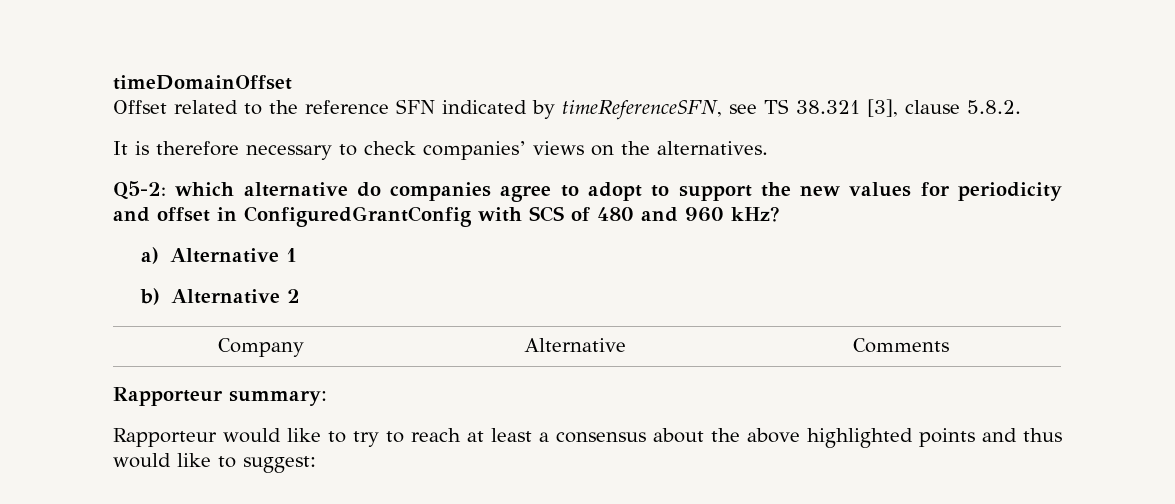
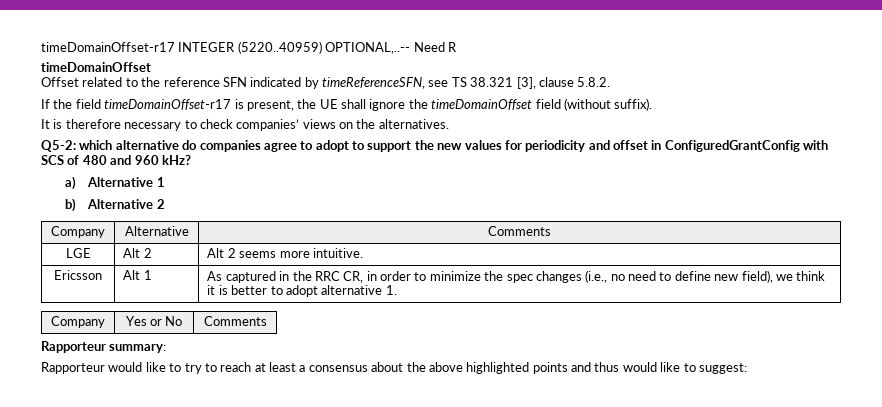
+ timeDomainOffset-r17 INTEGER (5220..40959) OPTIONAL,..-- Need R
+ If the field timeDomainOffset-r17 is present, the UE shall ignore the timeDomainOffset field (without suffix).
+ LGE | Alt 2 | Alt 2 seems more intuitive.
+ Ericsson | Alt 1 | As captured in the RRC CR, in order to minimize the spec changes (i.e., no need to define new field), we think it is better to adopt alternative 1.
+ Company | Yes or No | Comments

